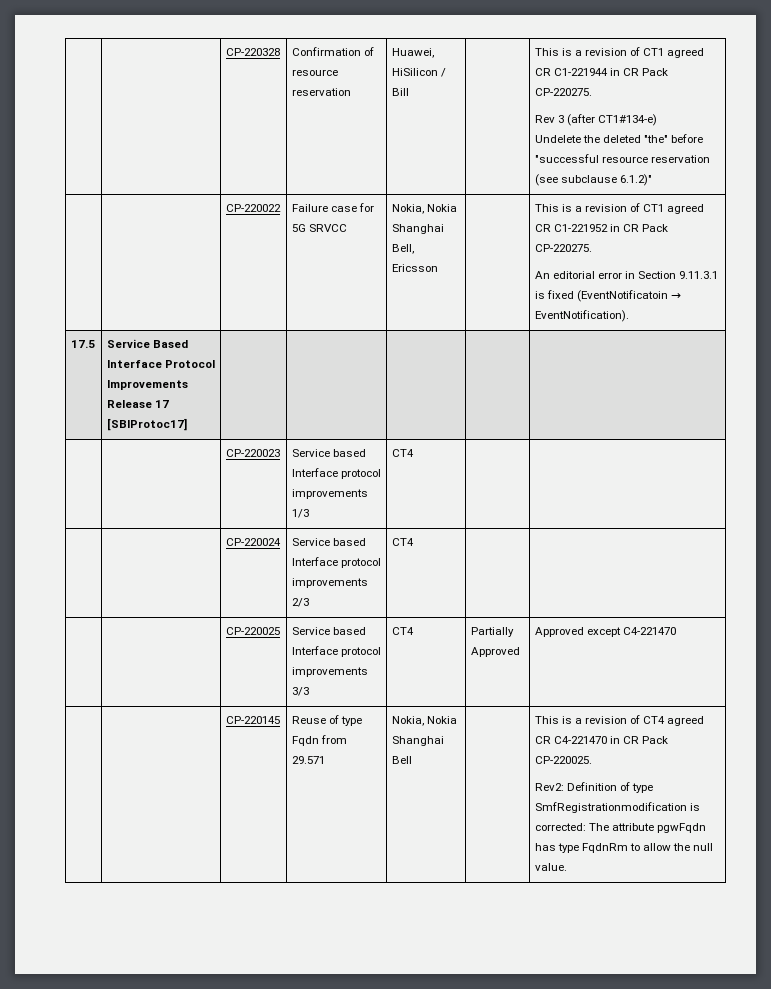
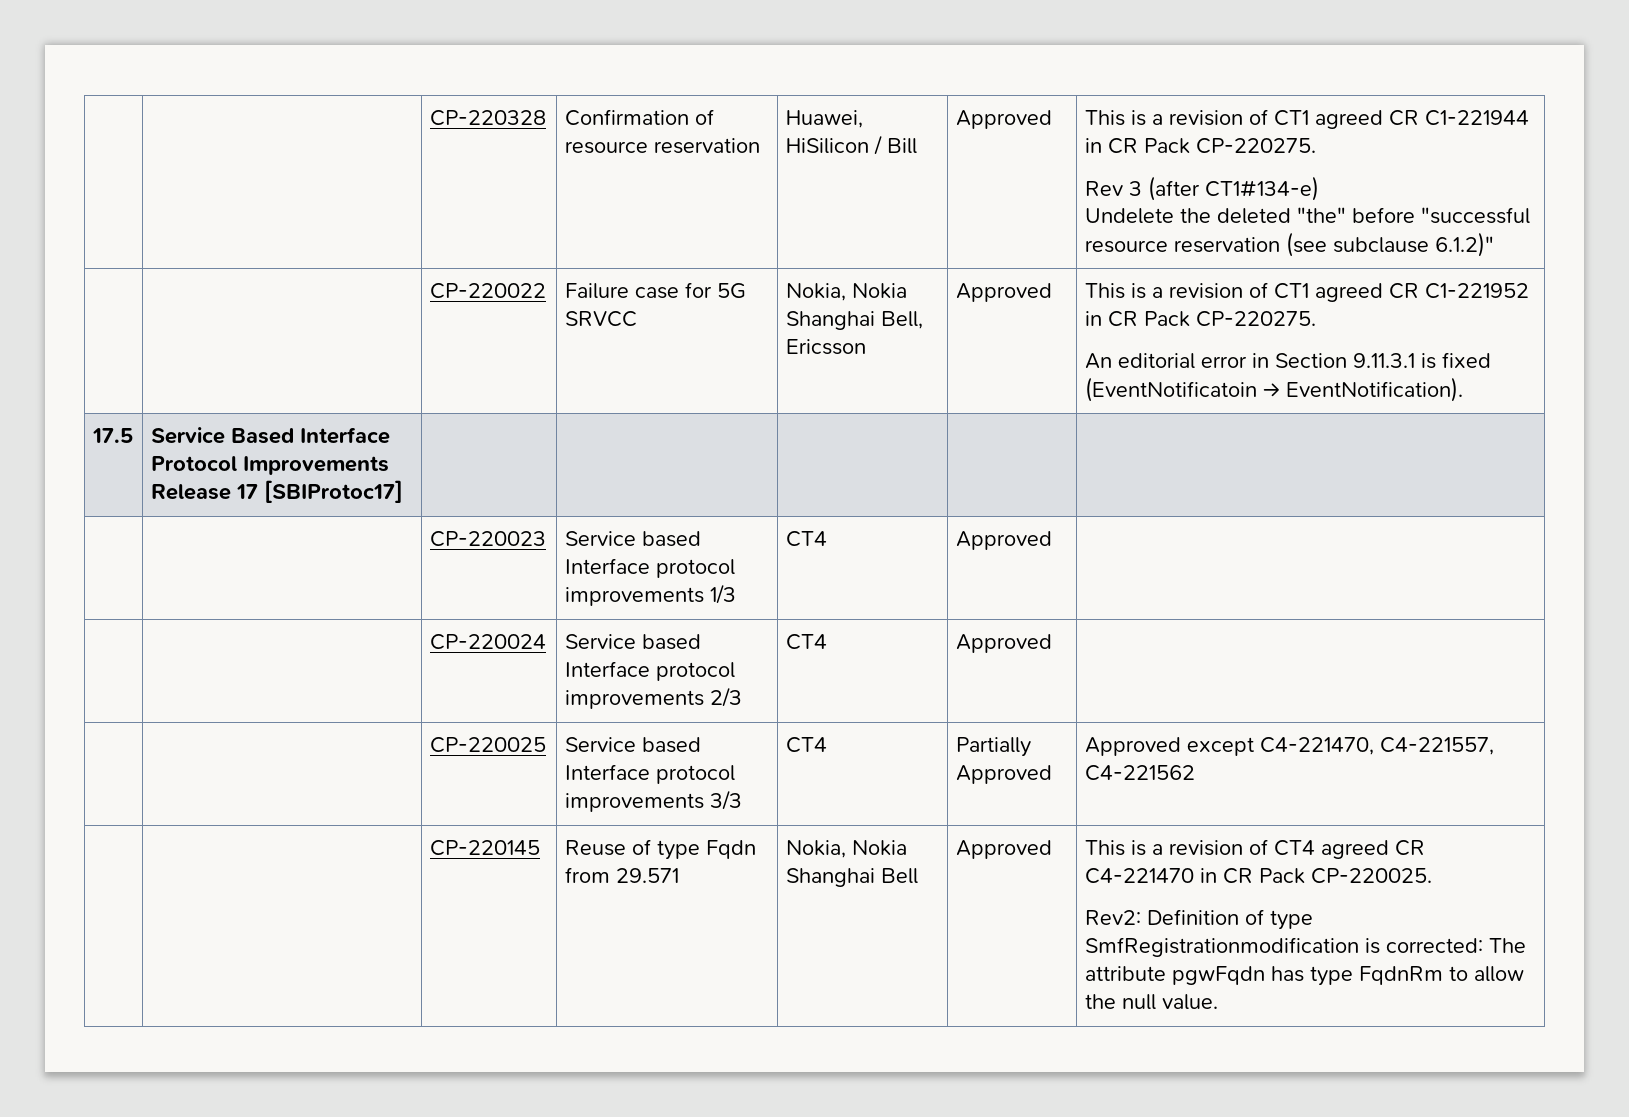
- | | CP-220328 | Confirmation of resource reservation | Huawei, HiSilicon / Bill | | This is a revision of CT1 agreed CR C1-221944 in CR Pack CP-220275.
+ | | CP-220328 | Confirmation of resource reservation | Huawei, HiSilicon / Bill | Approved | This is a revision of CT1 agreed CR C1-221944 in CR Pack CP-220275.
- | | CP-220022 | Failure case for 5G SRVCC | Nokia, Nokia Shanghai Bell, Ericsson | | This is a revision of CT1 agreed CR C1-221952 in CR Pack CP-220275.
+ | | CP-220022 | Failure case for 5G SRVCC | Nokia, Nokia Shanghai Bell, Ericsson | Approved | This is a revision of CT1 agreed CR C1-221952 in CR Pack CP-220275.
- | | CP-220023 | Service based Interface protocol improvements 1/3 | CT4 | |
+ | | CP-220023 | Service based Interface protocol improvements 1/3 | CT4 | Approved |
- | | CP-220024 | Service based Interface protocol improvements 2/3 | CT4 | |
+ | | CP-220024 | Service based Interface protocol improvements 2/3 | CT4 | Approved |
- | | CP-220025 | Service based Interface protocol improvements 3/3 | CT4 | Partially Approved | Approved except C4-221470
+ | | CP-220025 | Service based Interface protocol improvements 3/3 | CT4 | Partially Approved | Approved except C4-221470, C4-221557, C4-221562
- Nokia, Nokia Shanghai Bell
+ Nokia, Nokia Shanghai Bell | Approved

